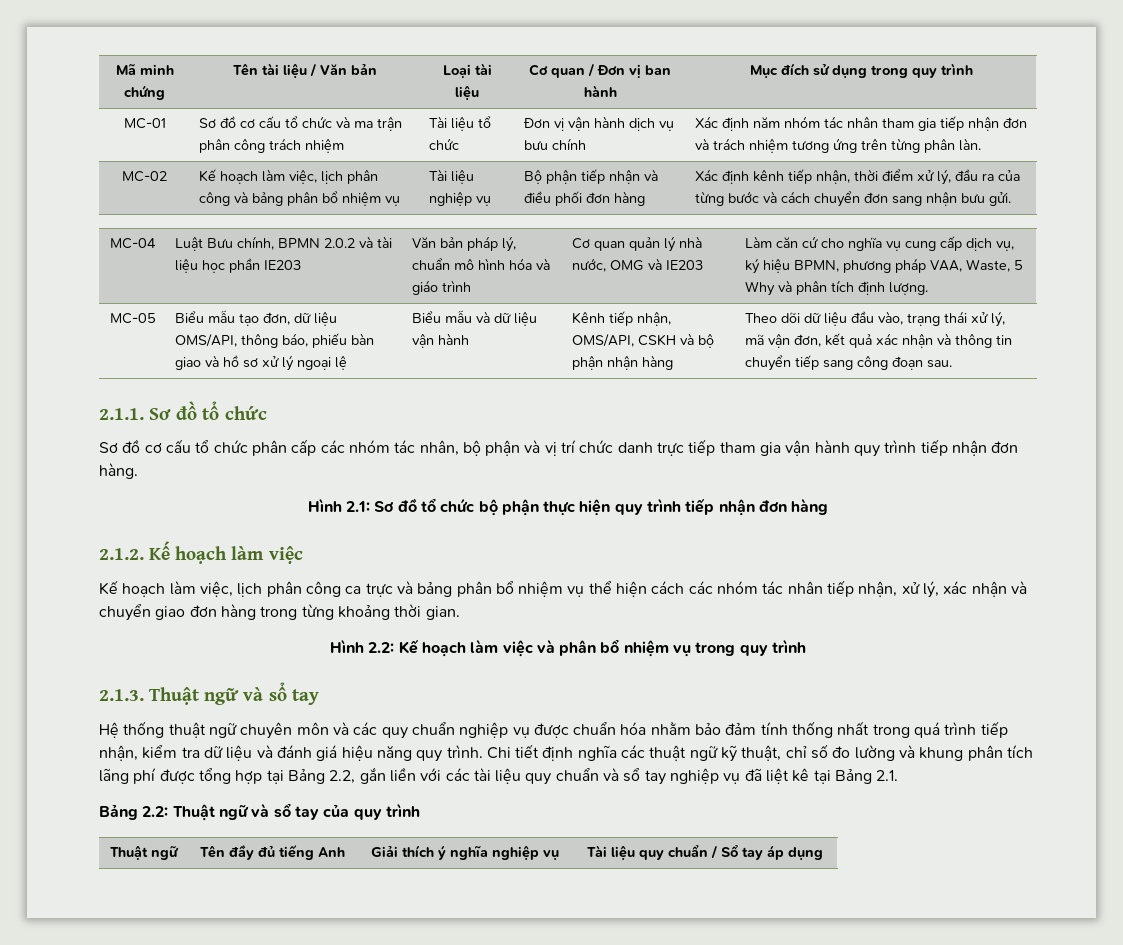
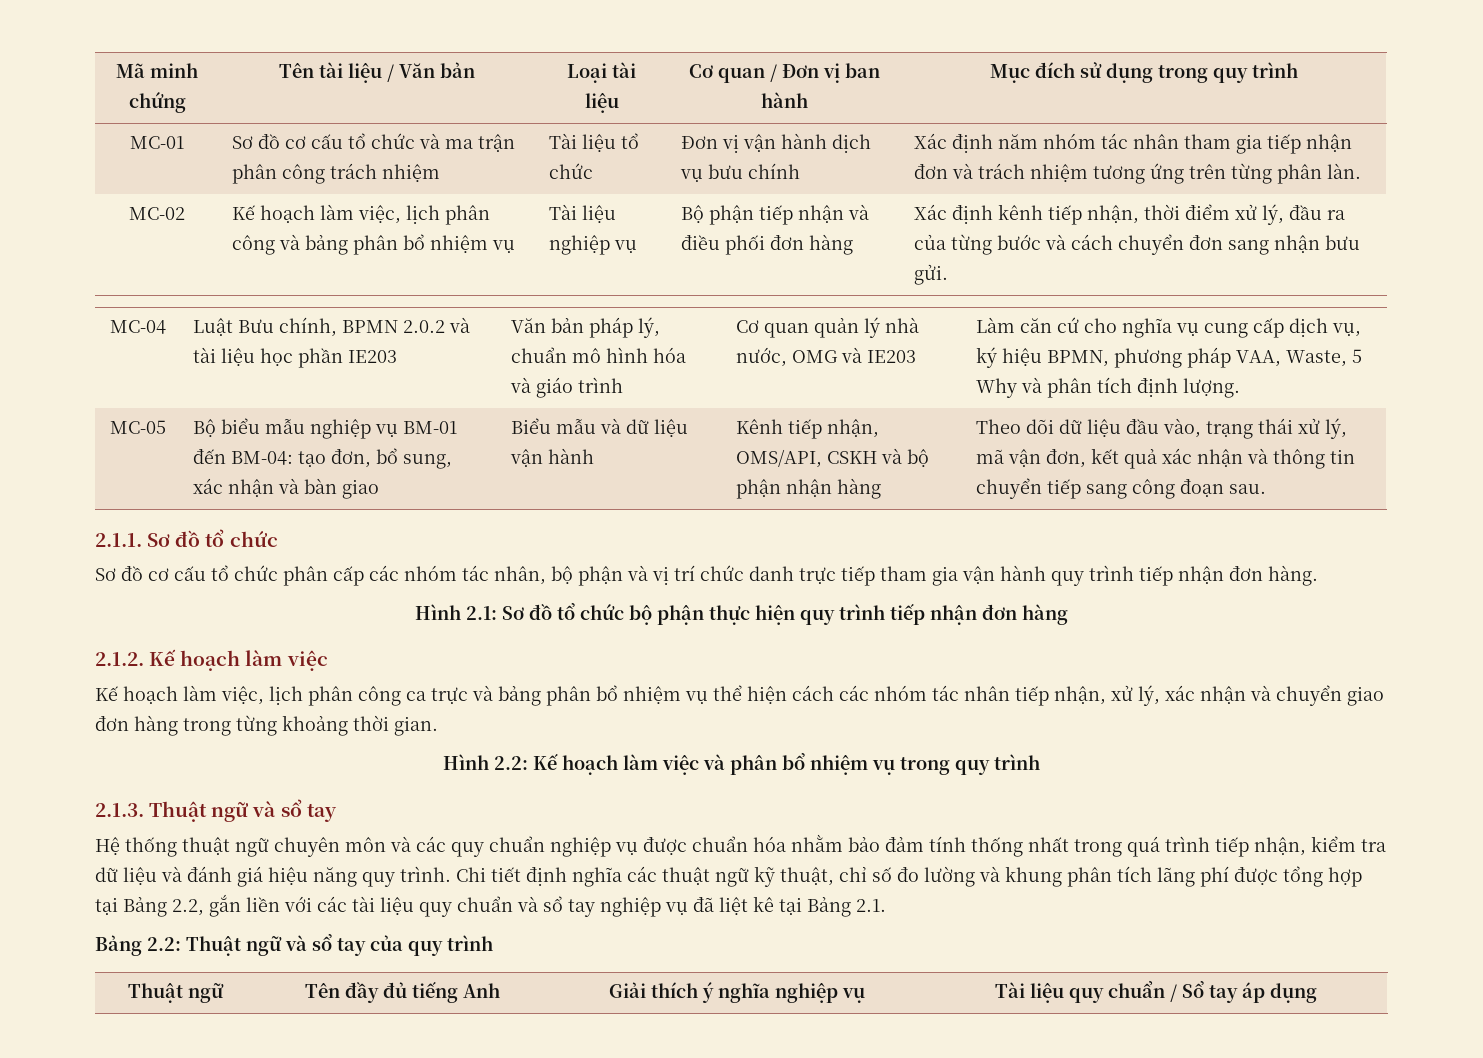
- Biểu mẫu tạo đơn, dữ liệu OMS/API, thông báo, phiếu bàn giao và hồ sơ xử lý ngoại lệ
+ Bộ biểu mẫu nghiệp vụ BM-01 đến BM-04: tạo đơn, bổ sung, xác nhận và bàn giao

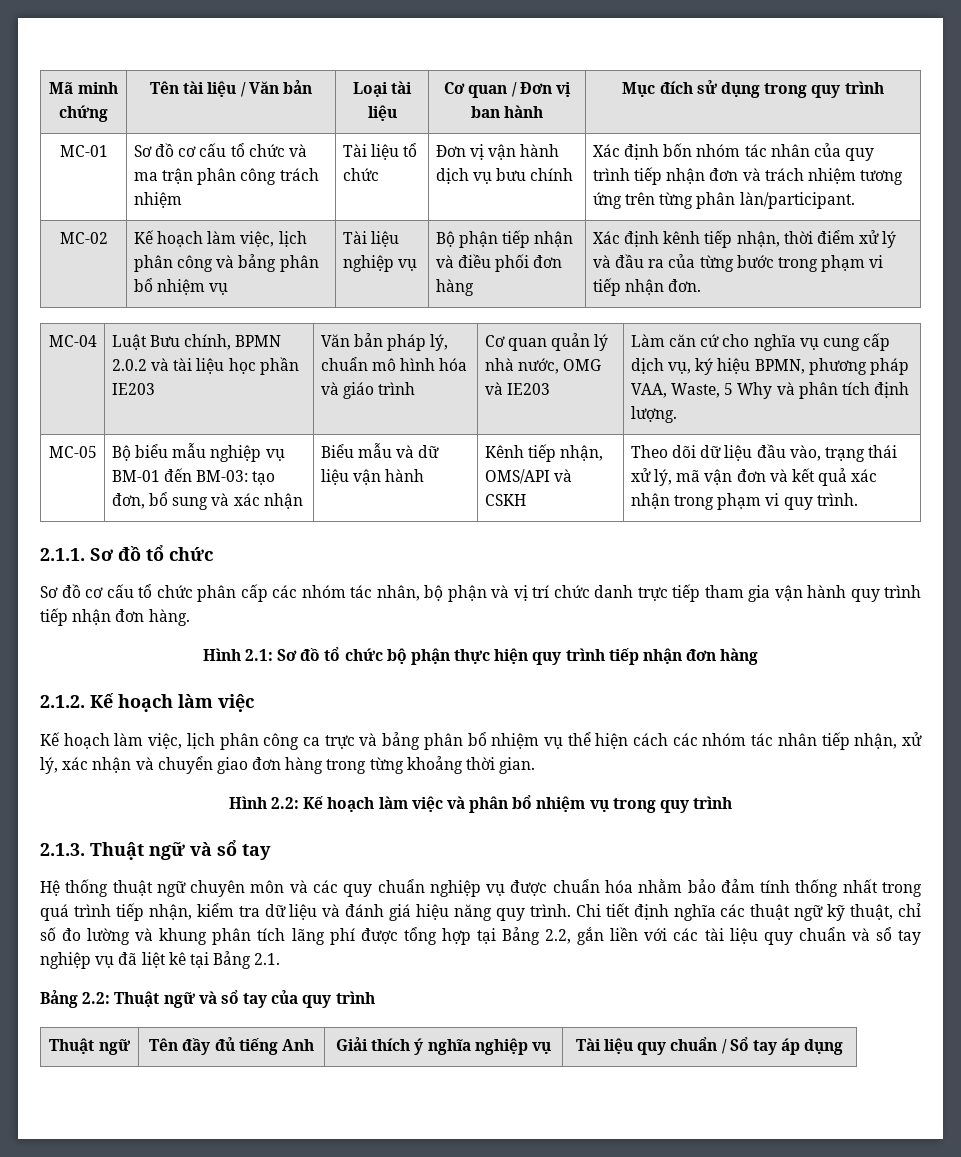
- Xác định năm nhóm tác nhân tham gia tiếp nhận đơn và trách nhiệm tương ứng trên từng phân làn.
+ Xác định bốn nhóm tác nhân của quy trình tiếp nhận đơn và trách nhiệm tương ứng trên từng phân làn/participant.
- Xác định kênh tiếp nhận, thời điểm xử lý, đầu ra của từng bước và cách chuyển đơn sang nhận bưu gửi.
+ Xác định kênh tiếp nhận, thời điểm xử lý và đầu ra của từng bước trong phạm vi tiếp nhận đơn.
- Bộ biểu mẫu nghiệp vụ BM-01 đến BM-04: tạo đơn, bổ sung, xác nhận và bàn giao
+ Bộ biểu mẫu nghiệp vụ BM-01 đến BM-03: tạo đơn, bổ sung và xác nhận
- Kênh tiếp nhận, OMS/API, CSKH và bộ phận nhận hàng
+ Kênh tiếp nhận, OMS/API và CSKH
- Theo dõi dữ liệu đầu vào, trạng thái xử lý, mã vận đơn, kết quả xác nhận và thông tin chuyển tiếp sang công đoạn sau.
+ Theo dõi dữ liệu đầu vào, trạng thái xử lý, mã vận đơn và kết quả xác nhận trong phạm vi quy trình.

